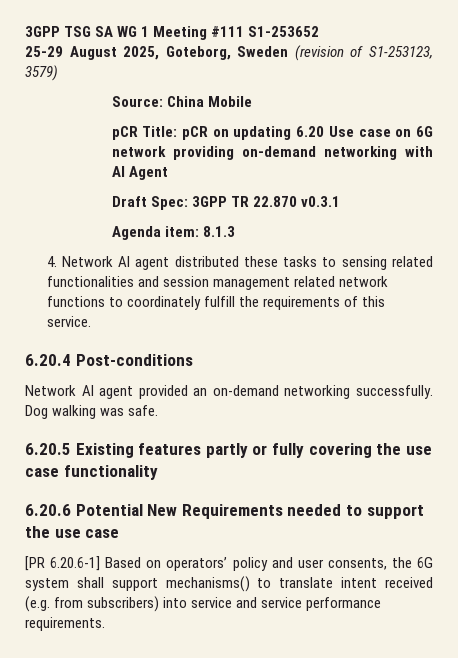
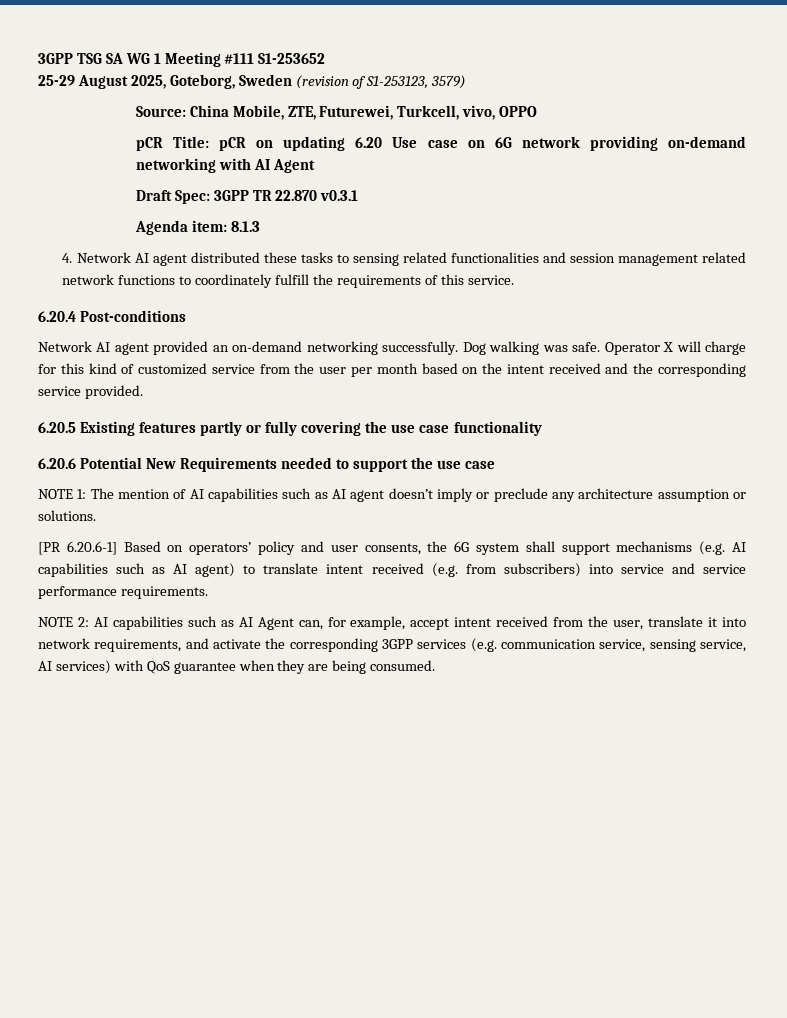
- Source: China Mobile
+ Source: China Mobile, ZTE, Futurewei, Turkcell, vivo, OPPO
+ Operator X will charge for this kind of customized service from the user per month based on the intent received and the corresponding service provided.
+ NOTE 1: The mention of AI capabilities such as AI agent doesn’t imply or preclude any architecture assumption or solutions.
- [PR 6.20.6-1] Based on operators’ policy and user consents, the 6G system shall support mechanisms() to translate intent received (e.g. from subscribers) into service and service performance requirements.
+ [PR 6.20.6-1] Based on operators’ policy and user consents, the 6G system shall support mechanisms (e.g. AI capabilities such as AI agent) to translate intent received (e.g. from subscribers) into service and service performance requirements.
+ NOTE 2: AI capabilities such as AI Agent can, for example, accept intent received from the user, translate it into network requirements, and activate the corresponding 3GPP services (e.g. communication service, sensing service, AI services) with QoS guarantee when they are being consumed.

